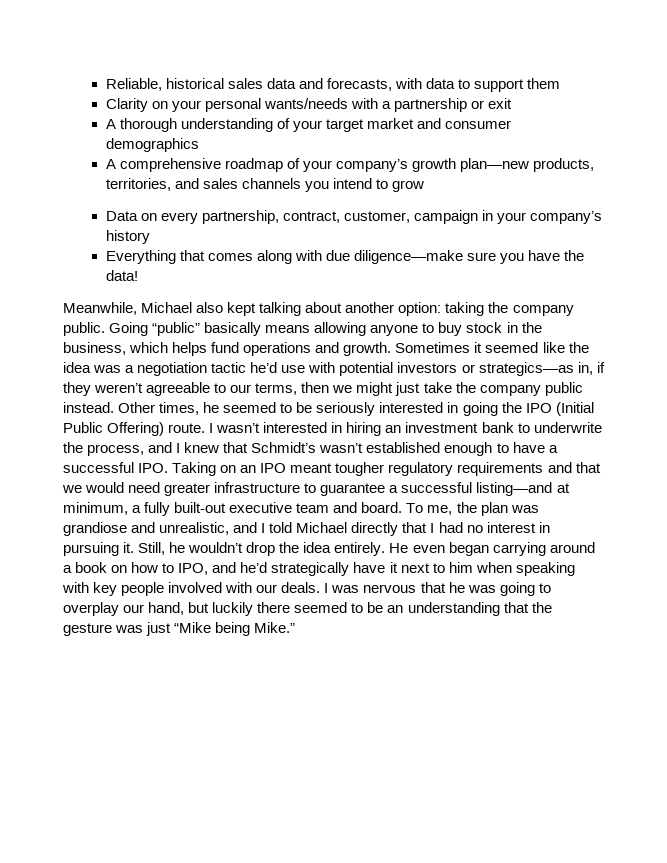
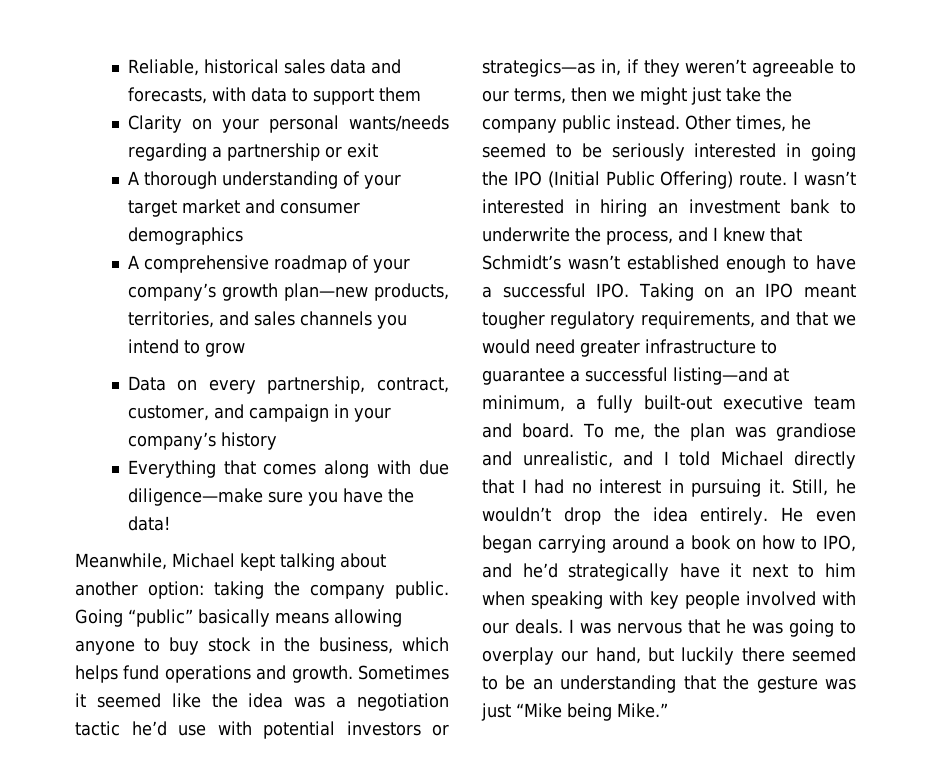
- Clarity on your personal wants/needs with a partnership or exit
+ Clarity on your personal wants/needs regarding a partnership or exit
- Data on every partnership, contract, customer, campaign in your company’s history
+ Data on every partnership, contract, customer, and campaign in your company’s history
- Meanwhile, Michael also kept talking about another option: taking the company public.
+ Meanwhile, Michael kept talking about another option: taking the company public.
- I wasn’t interested in hiring an investment bank to underwrite the process, and I knew that Schmidt’s wasn’t established enough to have a successful IPO. Taking on an IPO meant tougher regulatory requirements and that we would need greater infrastructure to guarantee a successful listing—and at minimum, a fully built-out executive team and board.
+ I wasn’t interested in hiring an investment bank to underwrite the process, and I knew that Schmidt’s wasn’t established enough to have a successful IPO. Taking on an IPO meant tougher regulatory requirements, and that we would need greater infrastructure to guarantee a successful listing—and at minimum, a fully built-out executive team and board.

